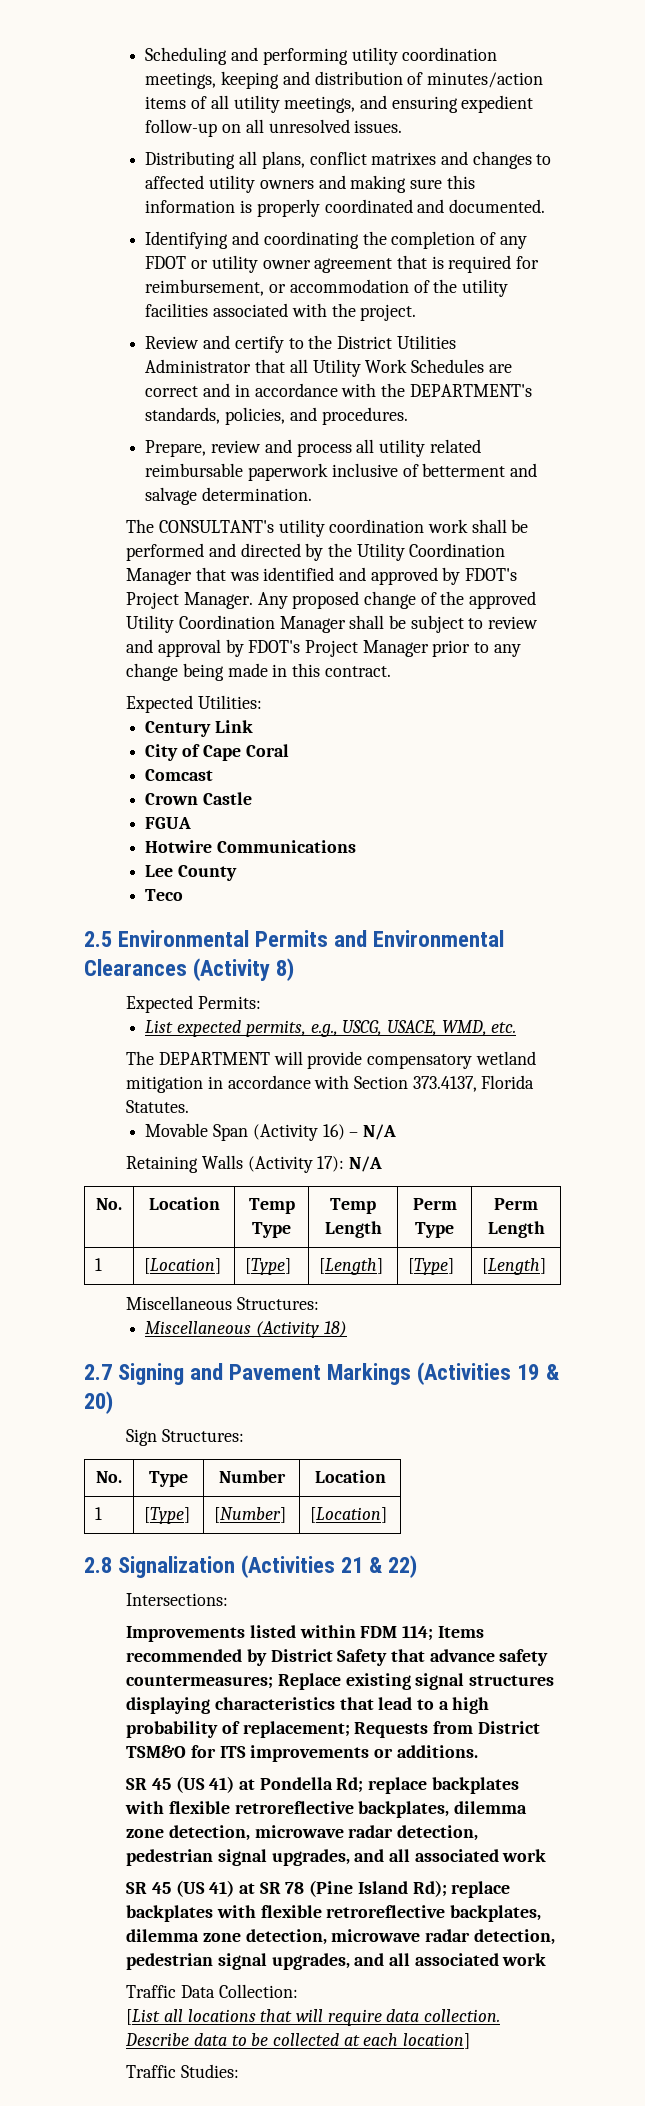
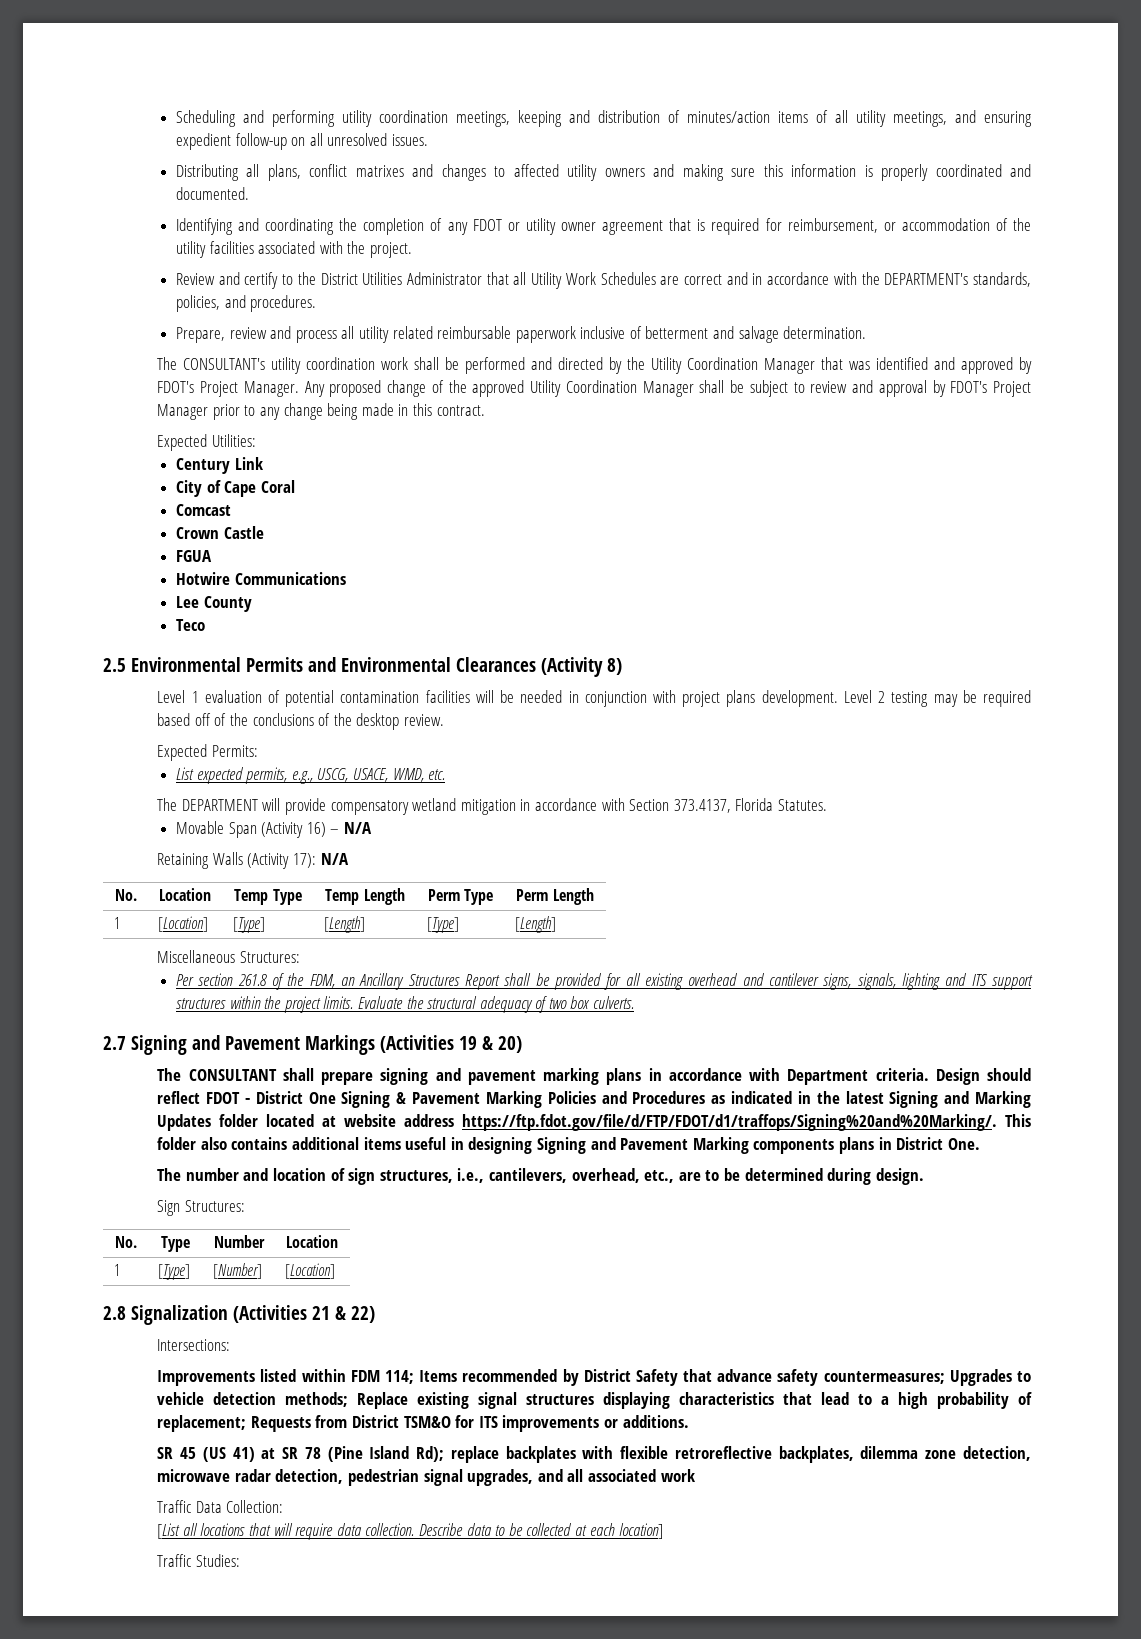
+ Level 1 evaluation of potential contamination facilities will be needed in conjunction with project plans development. Level 2 testing may be required based off of the conclusions of the desktop review.
- Miscellaneous (Activity 18)
+ Per section 261.8 of the FDM, an Ancillary Structures Report shall be provided for all existing overhead and cantilever signs, signals, lighting and ITS support structures within the project limits. Evaluate the structural adequacy of two box culverts.
+ The CONSULTANT shall prepare signing and pavement marking plans in accordance with Department criteria. Design should reflect FDOT - District One Signing & Pavement Marking Policies and Procedures as indicated in the latest Signing and Marking Updates folder located at website address https://ftp.fdot.gov/file/d/FTP/FDOT/d1/traffops/Signing%20and%20Marking/. This folder also contains additional items useful in designing Signing and Pavement Marking components plans in District One.
+ The number and location of sign structures, i.e., cantilevers, overhead, etc., are to be determined during design.
- Improvements listed within FDM 114; Items recommended by District Safety that advance safety countermeasures; Replace existing signal structures displaying characteristics that lead to a high probability of replacement; Requests from District TSM&O for ITS improvements or additions.
+ Improvements listed within FDM 114; Items recommended by District Safety that advance safety countermeasures; Upgrades to vehicle detection methods; Replace existing signal structures displaying characteristics that lead to a high probability of replacement; Requests from District TSM&O for ITS improvements or additions.
- SR 45 (US 41) at Pondella Rd; replace backplates with flexible retroreflective backplates, dilemma zone detection, microwave radar detection, pedestrian signal upgrades, and all associated work

